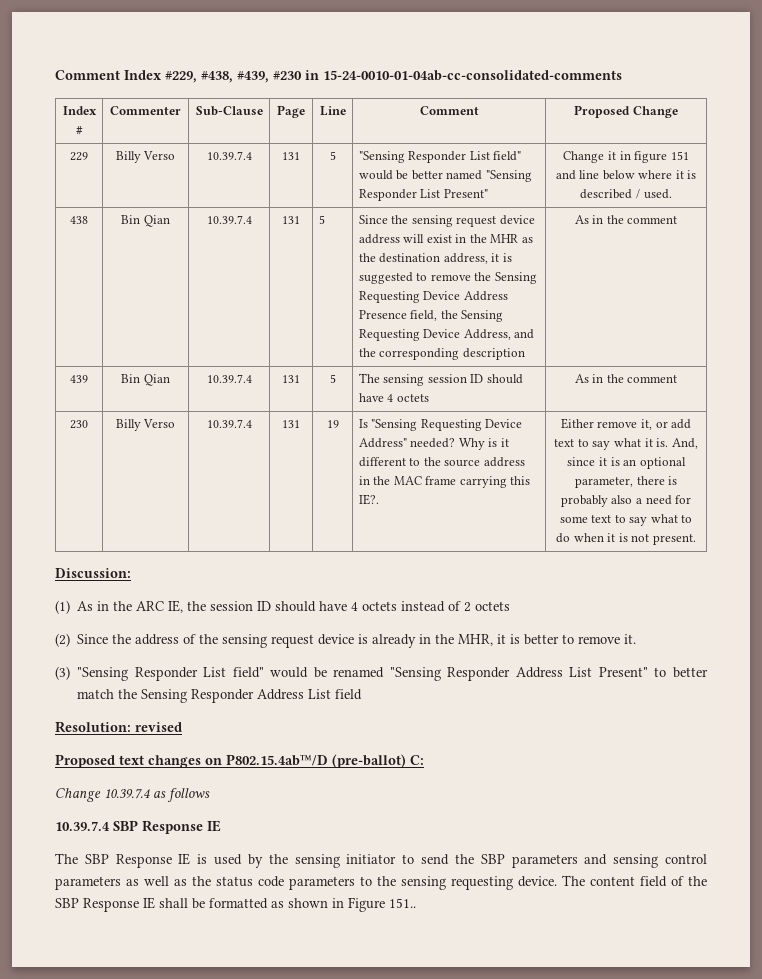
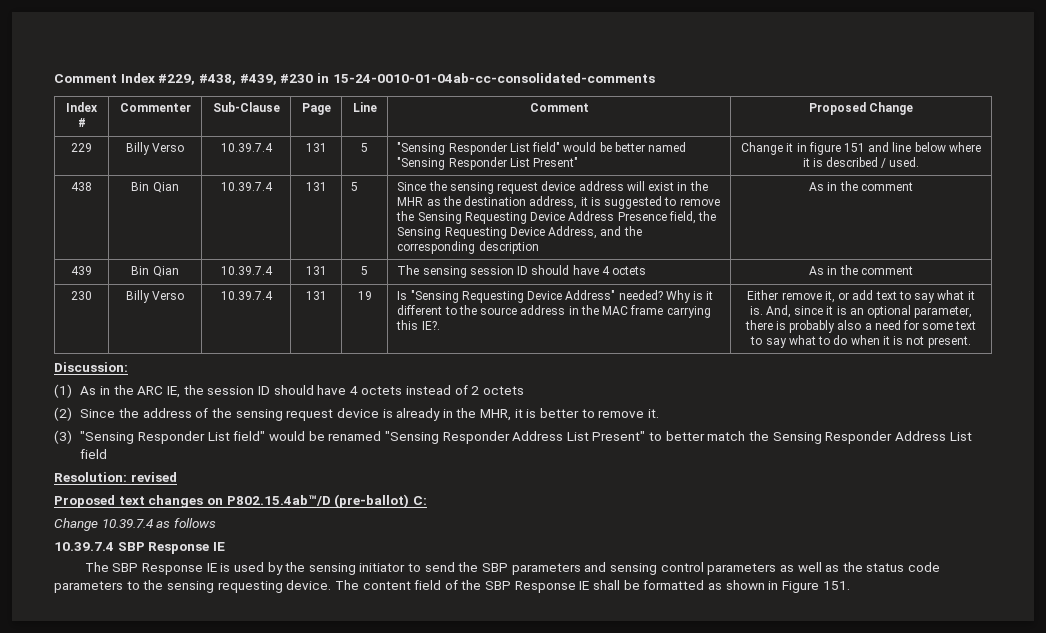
- The content field of the SBP Response IE shall be formatted as shown in Figure 151..
+ The content field of the SBP Response IE shall be formatted as shown in Figure 151.

